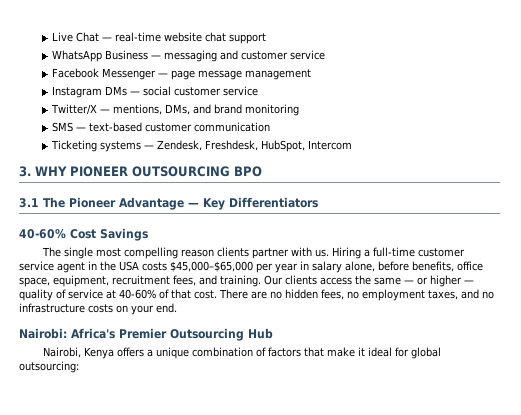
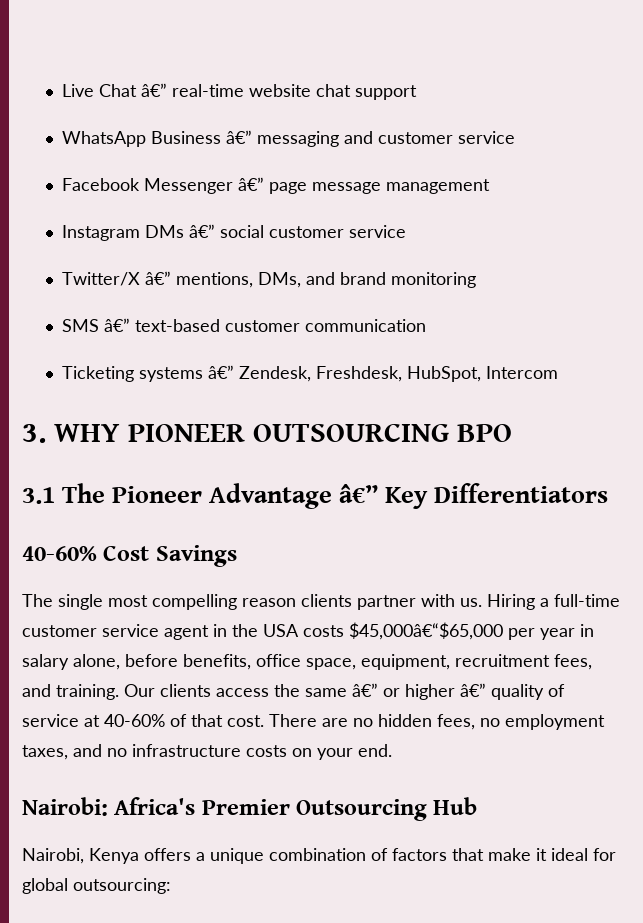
- Live Chat — real-time website chat support
+ Live Chat â€” real-time website chat support
- WhatsApp Business — messaging and customer service
+ WhatsApp Business â€” messaging and customer service
- Facebook Messenger — page message management
+ Facebook Messenger â€” page message management
- Instagram DMs — social customer service
+ Instagram DMs â€” social customer service
- Twitter/X — mentions, DMs, and brand monitoring
+ Twitter/X â€” mentions, DMs, and brand monitoring
- SMS — text-based customer communication
+ SMS â€” text-based customer communication
- Ticketing systems — Zendesk, Freshdesk, HubSpot, Intercom
+ Ticketing systems â€” Zendesk, Freshdesk, HubSpot, Intercom
- 3.1 The Pioneer Advantage — Key Differentiators
+ 3.1 The Pioneer Advantage â€” Key Differentiators
- Hiring a full-time customer service agent in the USA costs $45,000–$65,000 per year in salary alone, before benefits, office space, equipment, recruitment fees, and training.
+ Hiring a full-time customer service agent in the USA costs $45,000â€“$65,000 per year in salary alone, before benefits, office space, equipment, recruitment fees, and training.
- Our clients access the same — or higher — quality of service at 40-60% of that cost.
+ Our clients access the same â€” or higher â€” quality of service at 40-60% of that cost.

